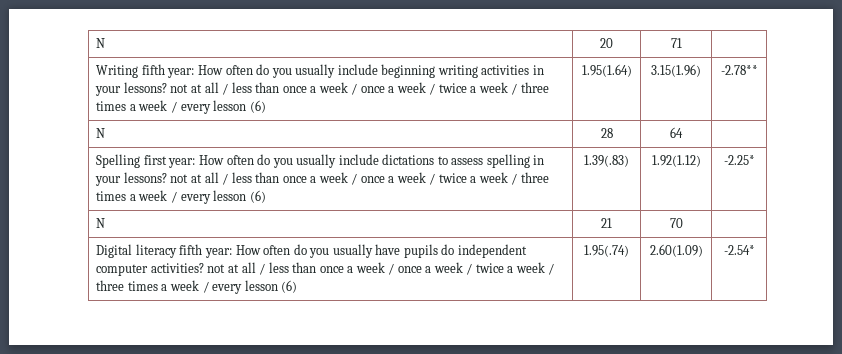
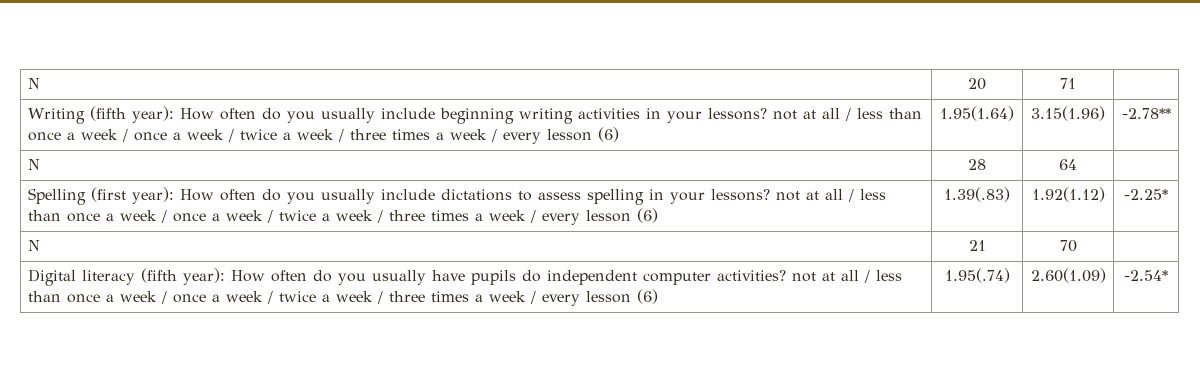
- Writing fifth year: How often do you usually include beginning writing activities in your lessons? not at all / less than once a week / once a week / twice a week / three times a week / every lesson (6)
+ Writing (fifth year): How often do you usually include beginning writing activities in your lessons? not at all / less than once a week / once a week / twice a week / three times a week / every lesson (6)
- Spelling first year: How often do you usually include dictations to assess spelling in your lessons? not at all / less than once a week / once a week / twice a week / three times a week / every lesson (6)
+ Spelling (first year): How often do you usually include dictations to assess spelling in your lessons? not at all / less than once a week / once a week / twice a week / three times a week / every lesson (6)
- Digital literacy fifth year: How often do you usually have pupils do independent computer activities? not at all / less than once a week / once a week / twice a week / three times a week / every lesson (6)
+ Digital literacy (fifth year): How often do you usually have pupils do independent computer activities? not at all / less than once a week / once a week / twice a week / three times a week / every lesson (6)

